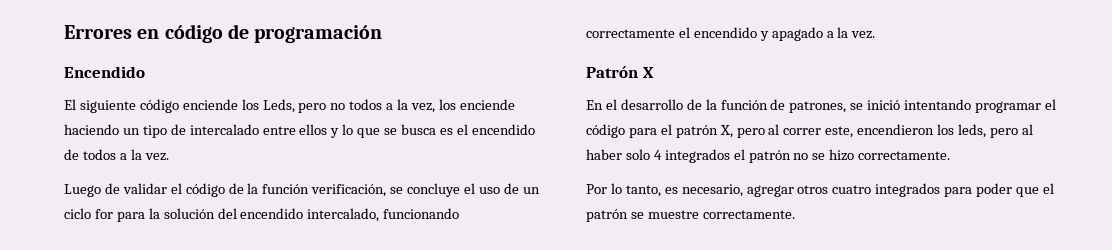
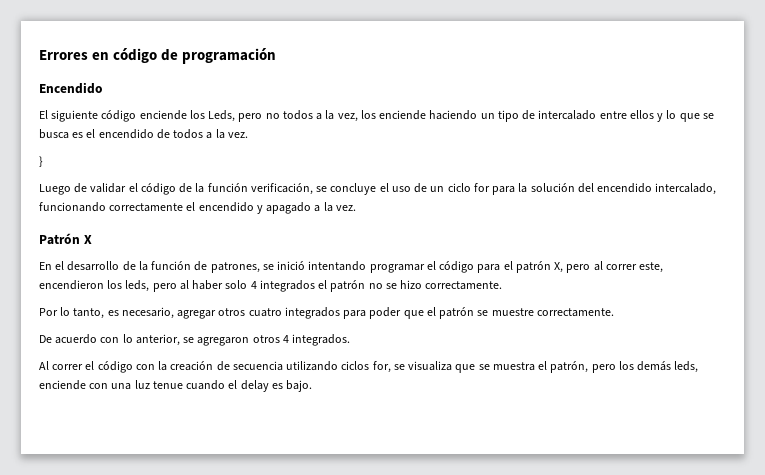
+ }
+ De acuerdo con lo anterior, se agregaron otros 4 integrados.
+ Al correr el código con la creación de secuencia utilizando ciclos for, se visualiza que se muestra el patrón, pero los demás leds, enciende con una luz tenue cuando el delay es bajo.

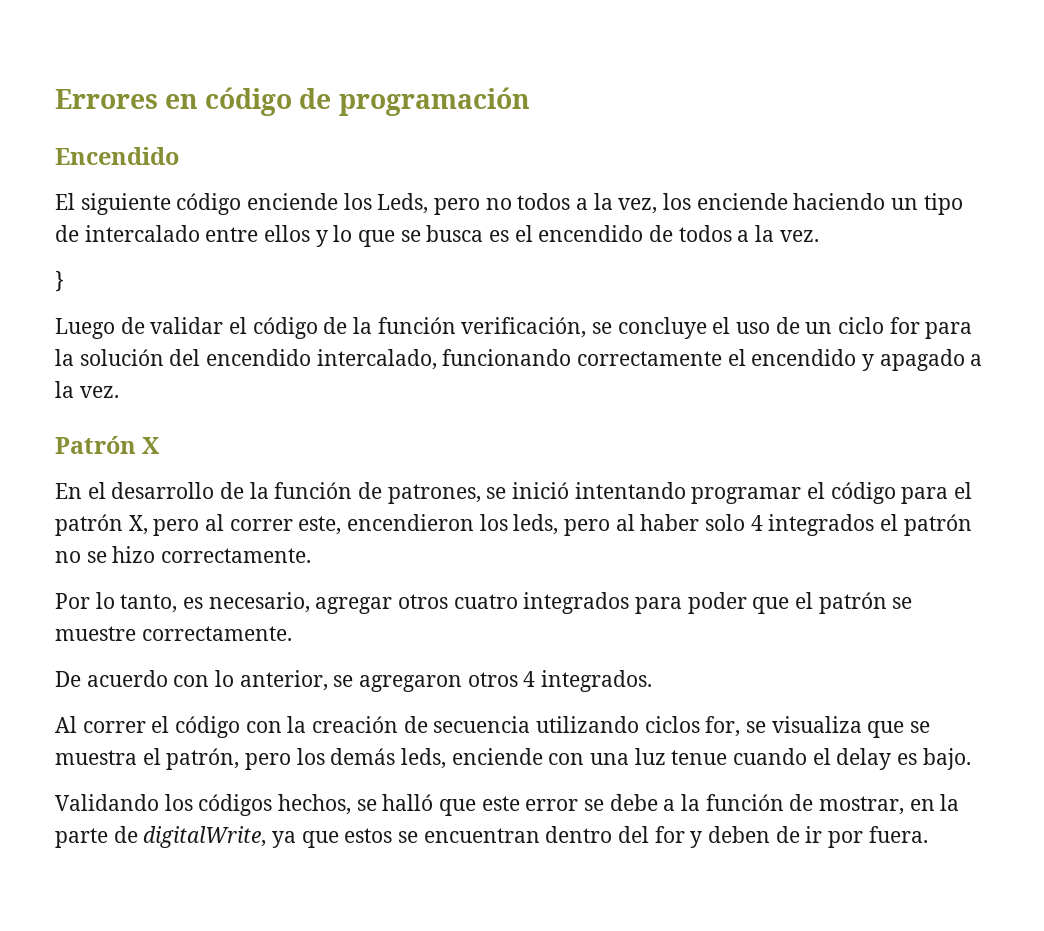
+ Validando los códigos hechos, se halló que este error se debe a la función de mostrar, en la parte de digitalWrite, ya que estos se encuentran dentro del for y deben de ir por fuera.

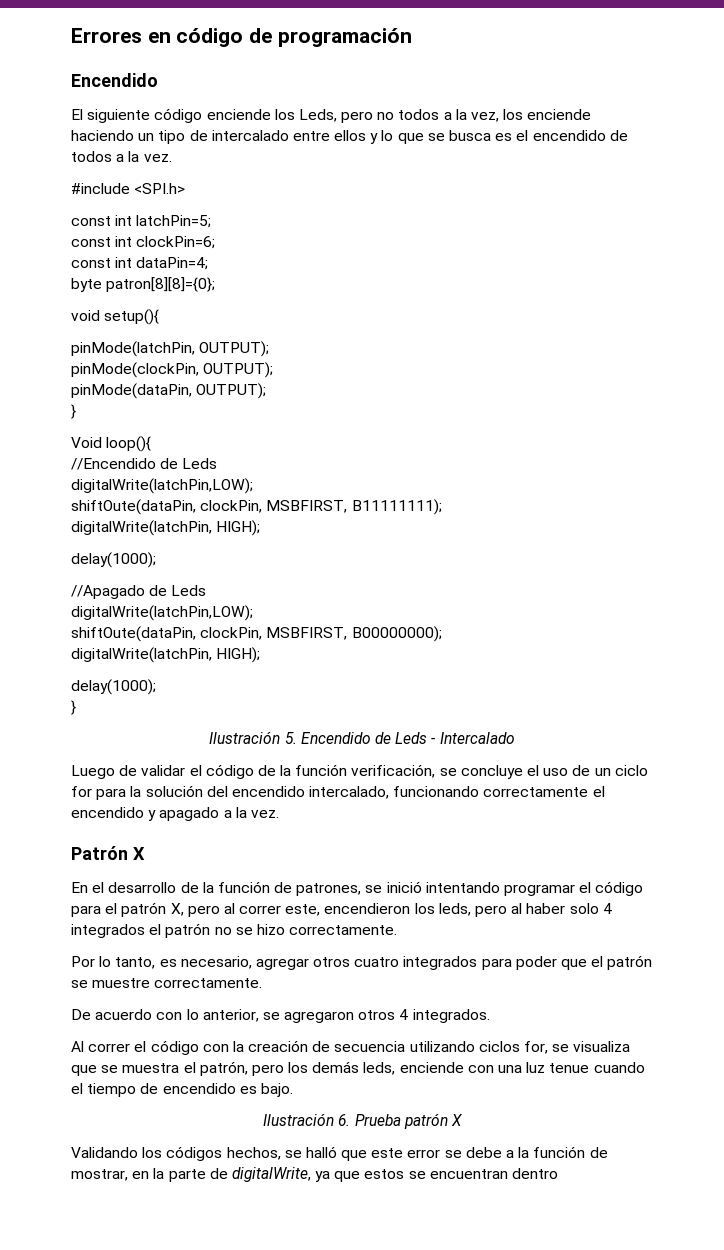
+ #include <SPI.h>
+ const int latchPin=5;
+ const int clockPin=6;
+ const int dataPin=4;
+ byte patron[8][8]={0};
+ void setup(){
+ pinMode(latchPin, OUTPUT);
+ pinMode(clockPin, OUTPUT);
+ pinMode(dataPin, OUTPUT);
  }
+ Void loop(){
+ //Encendido de Leds
+ digitalWrite(latchPin,LOW);
+ shiftOute(dataPin, clockPin, MSBFIRST, B11111111);
+ digitalWrite(latchPin, HIGH);
+ delay(1000);
+ //Apagado de Leds
+ digitalWrite(latchPin,LOW);
+ shiftOute(dataPin, clockPin, MSBFIRST, B00000000);
+ digitalWrite(latchPin, HIGH);
+ delay(1000);
+ }
+ Ilustración 5. Encendido de Leds - Intercalado
- Al correr el código con la creación de secuencia utilizando ciclos for, se visualiza que se muestra el patrón, pero los demás leds, enciende con una luz tenue cuando el delay es bajo.
+ Al correr el código con la creación de secuencia utilizando ciclos for, se visualiza que se muestra el patrón, pero los demás leds, enciende con una luz tenue cuando el tiempo de encendido es bajo.
+ Ilustración 6. Prueba patrón X
- Validando los códigos hechos, se halló que este error se debe a la función de mostrar, en la parte de digitalWrite, ya que estos se encuentran dentro del for y deben de ir por fuera.
+ Validando los códigos hechos, se halló que este error se debe a la función de mostrar, en la parte de digitalWrite, ya que estos se encuentran dentro

